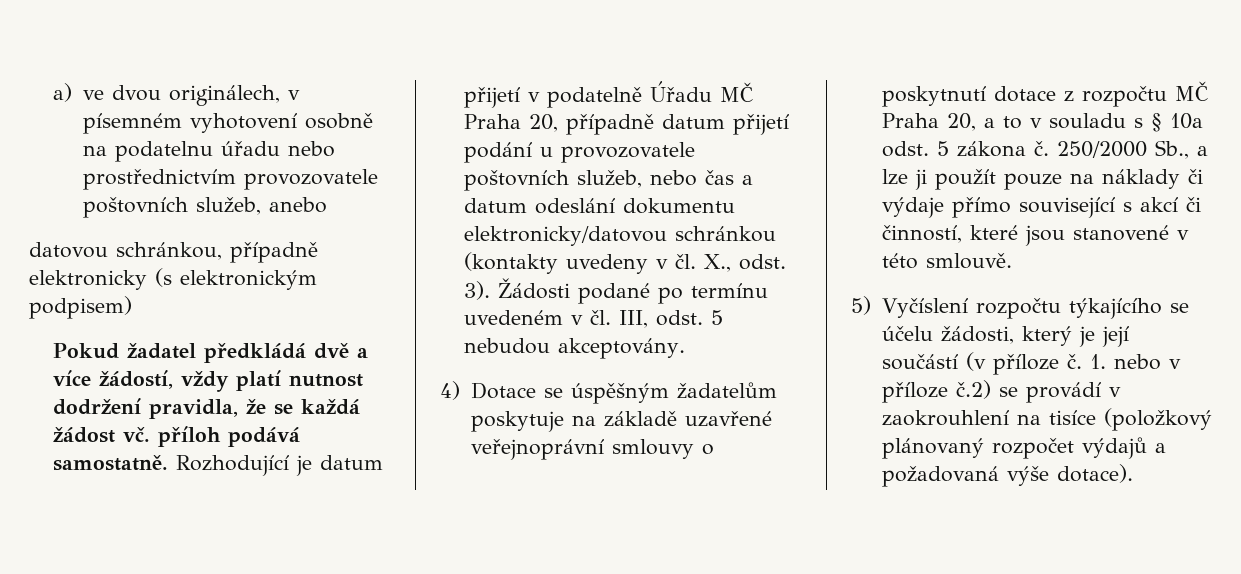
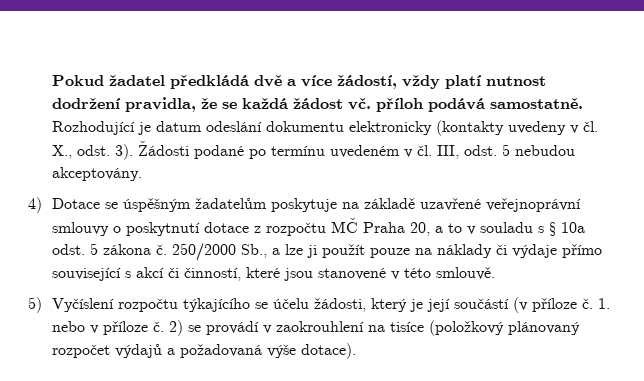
- a) ve dvou originálech, v písemném vyhotovení osobně na podatelnu úřadu nebo prostřednictvím provozovatele poštovních služeb, anebo
- datovou schránkou, případně elektronicky (s elektronickým podpisem)
- Rozhodující je datum přijetí v podatelně Úřadu MČ Praha 20, případně datum přijetí podání u provozovatele poštovních služeb, nebo čas a datum odeslání dokumentu elektronicky/datovou schránkou (kontakty uvedeny v čl. X., odst. 3).
+ Rozhodující je datum odeslání dokumentu elektronicky (kontakty uvedeny v čl. X., odst. 3).
- 1. nebo v příloze č.2) se provádí v zaokrouhlení na tisíce (položkový plánovaný rozpočet výdajů a požadovaná výše dotace).
+ 1. nebo v příloze č. 2) se provádí v zaokrouhlení na tisíce (položkový plánovaný rozpočet výdajů a požadovaná výše dotace).

